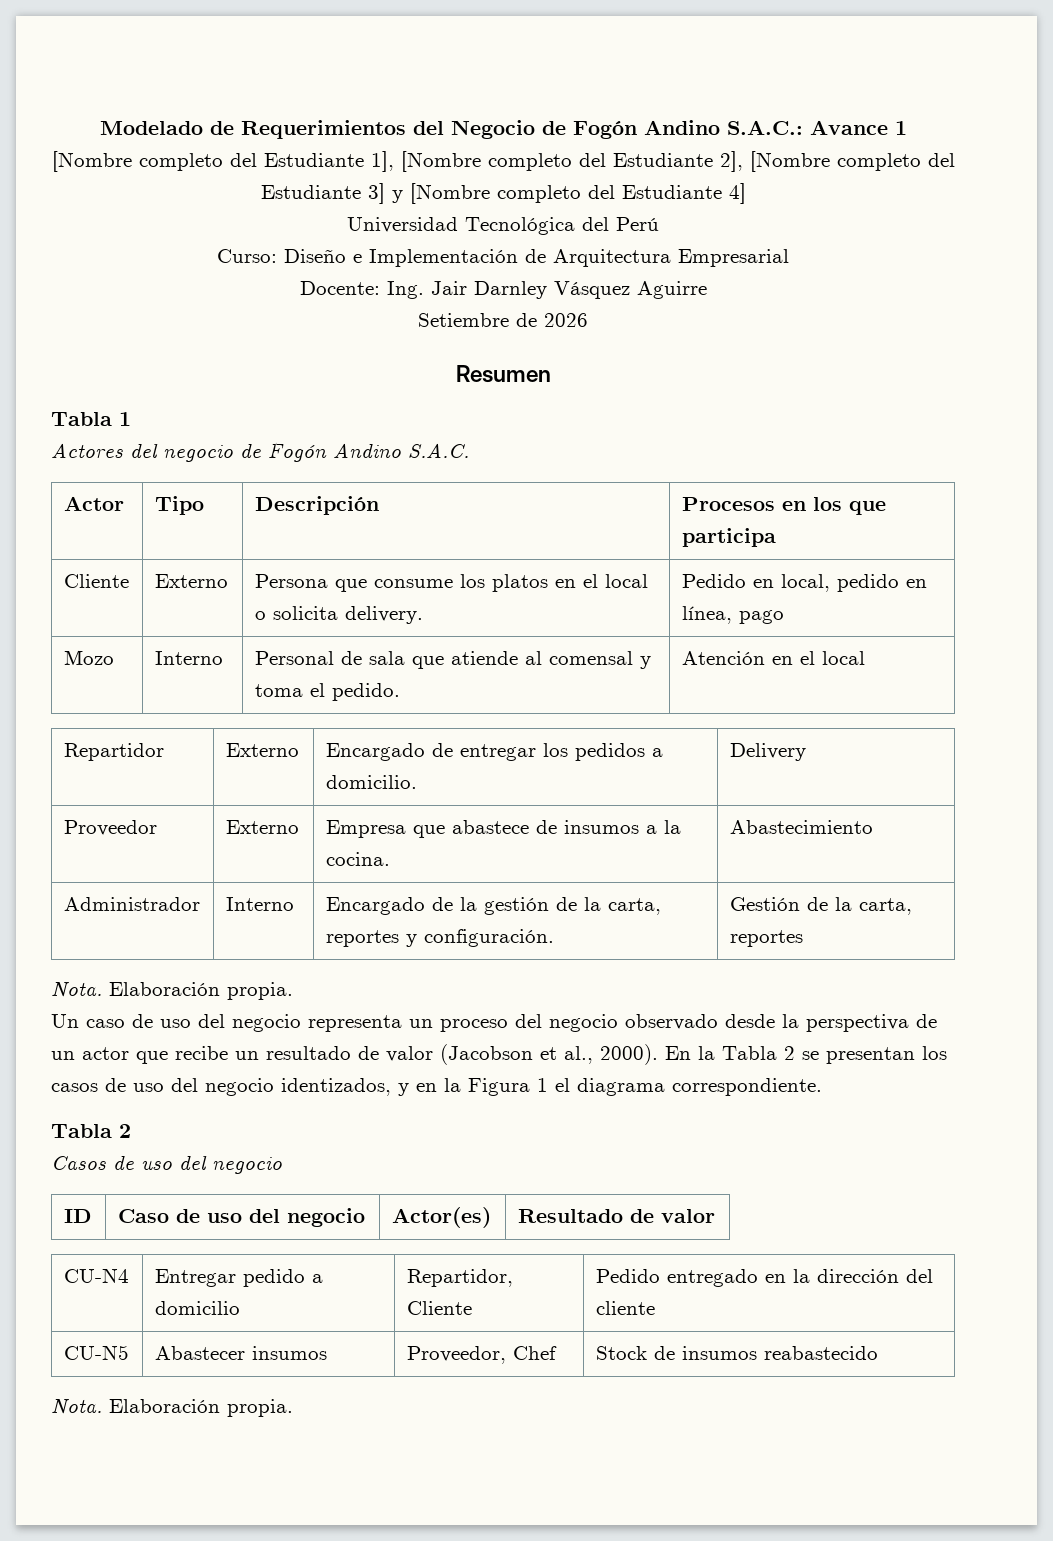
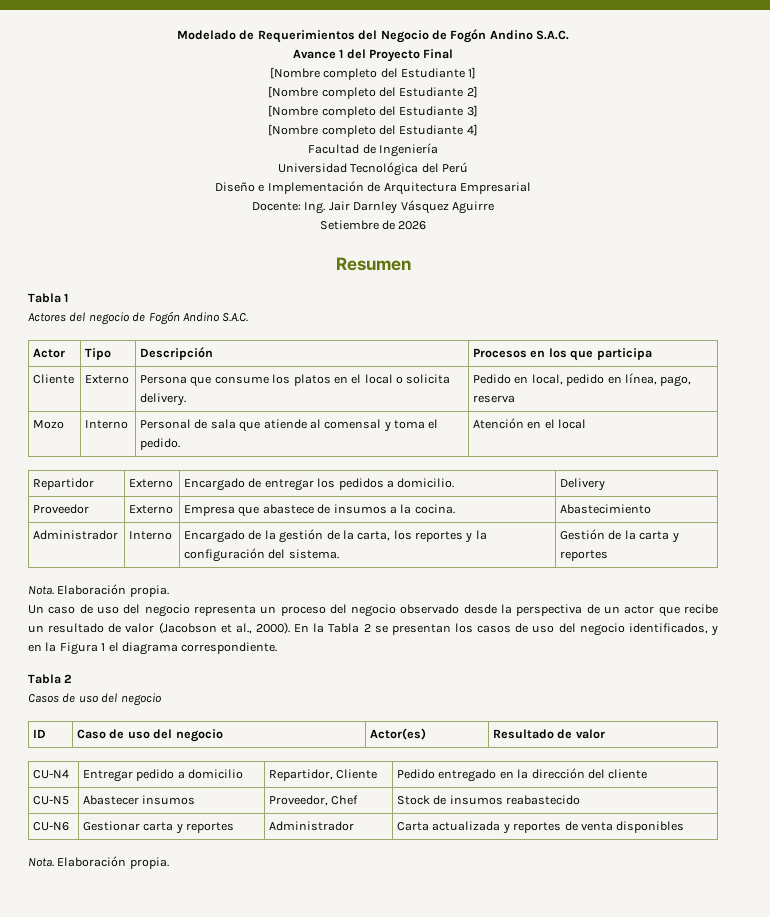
- Modelado de Requerimientos del Negocio de Fogón Andino S.A.C.: Avance 1
- [Nombre completo del Estudiante 1], [Nombre completo del Estudiante 2], [Nombre completo del Estudiante 3] y [Nombre completo del Estudiante 4]
+ Modelado de Requerimientos del Negocio de Fogón Andino S.A.C.
+ Avance 1 del Proyecto Final
+ [Nombre completo del Estudiante 1]
+ [Nombre completo del Estudiante 2]
+ [Nombre completo del Estudiante 3]
+ [Nombre completo del Estudiante 4]
+ Facultad de Ingeniería
- Curso: Diseño e Implementación de Arquitectura Empresarial
+ Diseño e Implementación de Arquitectura Empresarial
- Cliente | Externo | Persona que consume los platos en el local o solicita delivery. | Pedido en local, pedido en línea, pago
+ Cliente | Externo | Persona que consume los platos en el local o solicita delivery. | Pedido en local, pedido en línea, pago, reserva
- Administrador | Interno | Encargado de la gestión de la carta, reportes y configuración. | Gestión de la carta, reportes
+ Administrador | Interno | Encargado de la gestión de la carta, los reportes y la configuración del sistema. | Gestión de la carta y reportes
- En la Tabla 2 se presentan los casos de uso del negocio identizados, y en la Figura 1 el diagrama correspondiente.
+ En la Tabla 2 se presentan los casos de uso del negocio identificados, y en la Figura 1 el diagrama correspondiente.
+ CU-N6 | Gestionar carta y reportes | Administrador | Carta actualizada y reportes de venta disponibles

